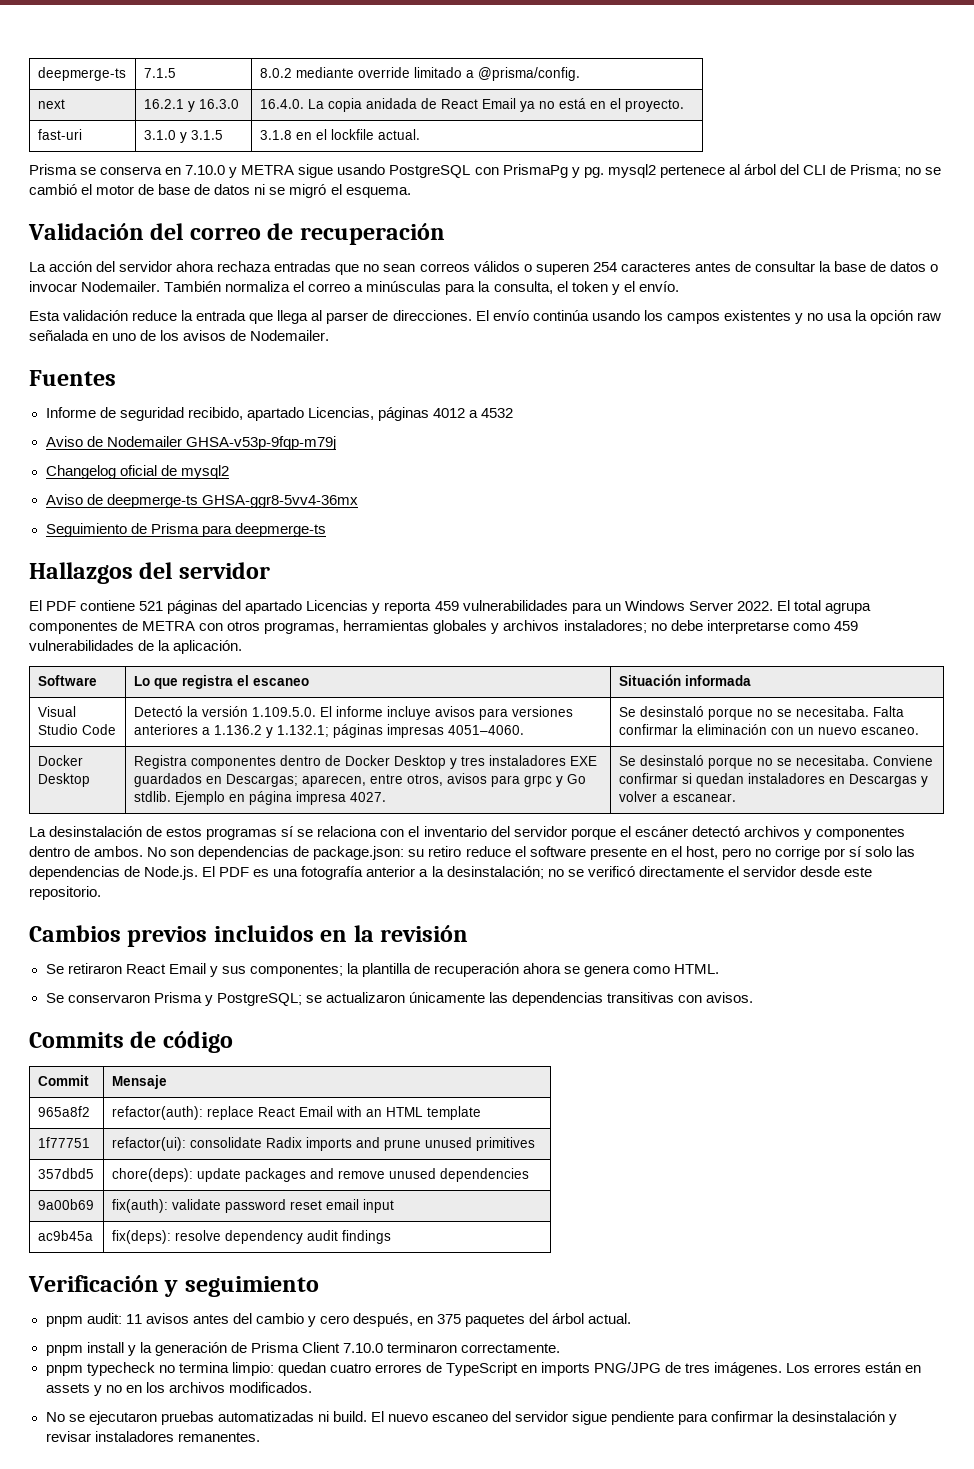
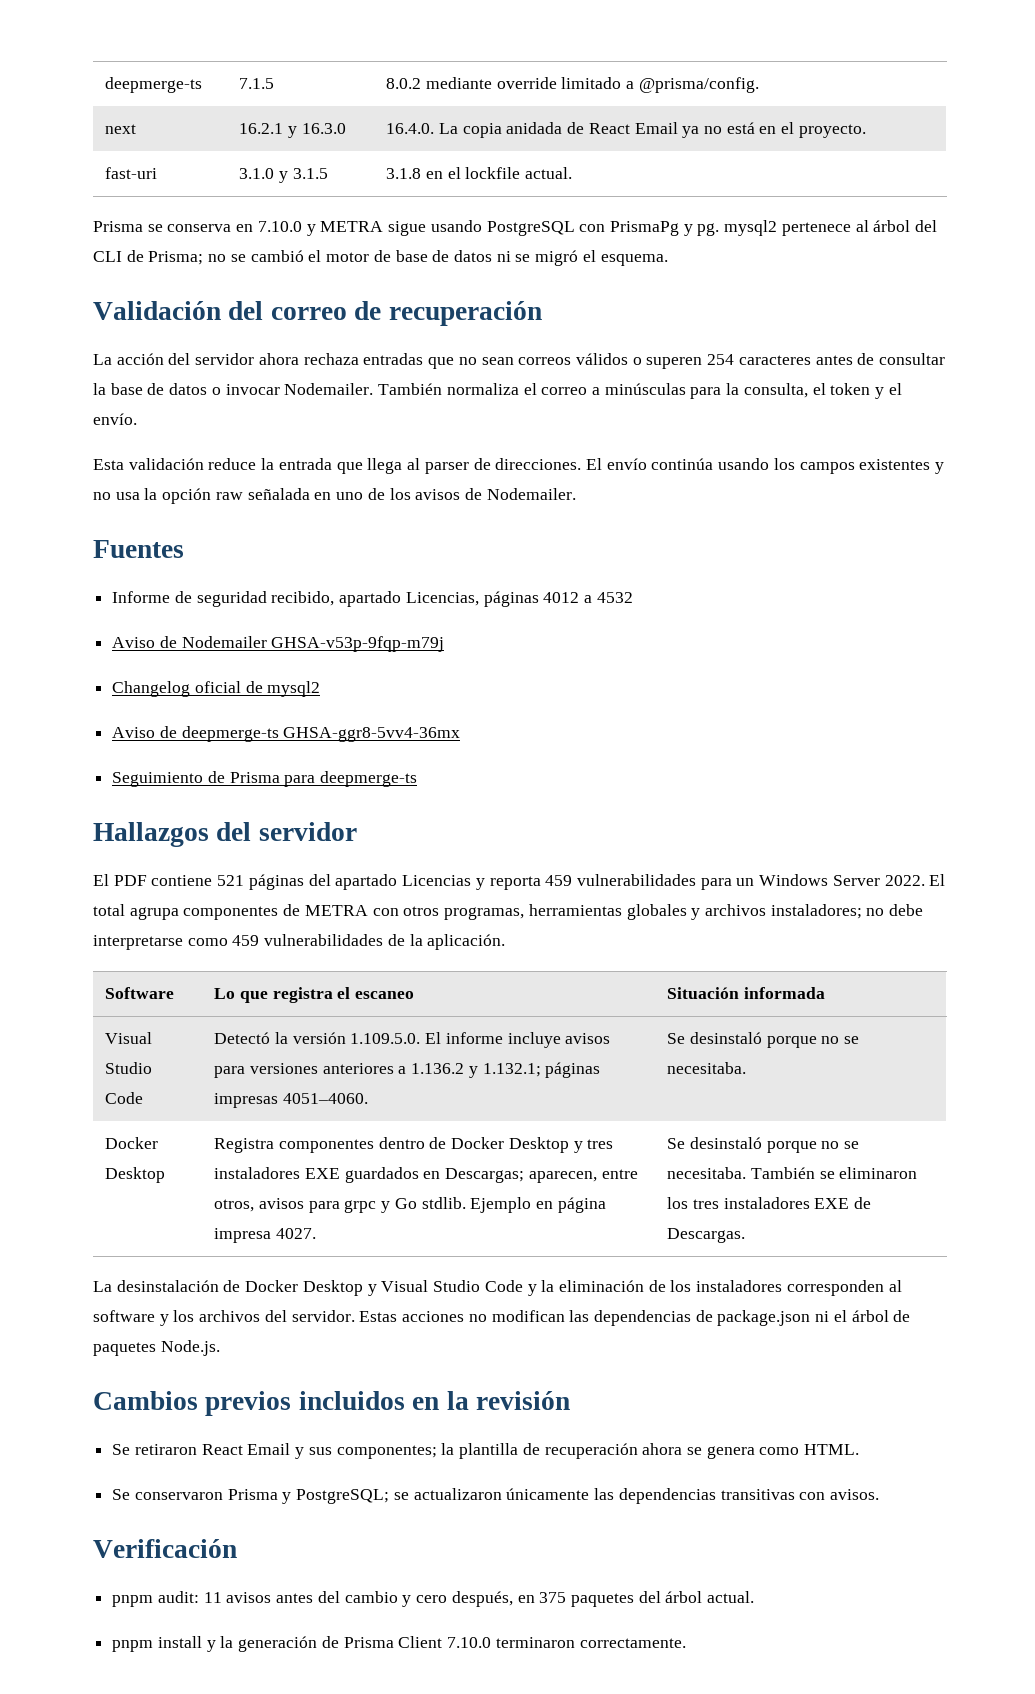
- Visual Studio Code | Detectó la versión 1.109.5.0. El informe incluye avisos para versiones anteriores a 1.136.2 y 1.132.1; páginas impresas 4051–4060. | Se desinstaló porque no se necesitaba. Falta confirmar la eliminación con un nuevo escaneo.
+ Visual Studio Code | Detectó la versión 1.109.5.0. El informe incluye avisos para versiones anteriores a 1.136.2 y 1.132.1; páginas impresas 4051–4060. | Se desinstaló porque no se necesitaba.
- Conviene confirmar si quedan instaladores en Descargas y volver a escanear.
- La desinstalación de estos programas sí se relaciona con el inventario del servidor porque el escáner detectó archivos y componentes dentro de ambos. No son dependencias de package.json: su retiro reduce el software presente en el host, pero no corrige por sí solo las dependencias de Node.js. El PDF es una fotografía anterior a la desinstalación; no se verificó directamente el servidor desde este repositorio.
+ También se eliminaron los tres instaladores EXE de Descargas.
+ La desinstalación de Docker Desktop y Visual Studio Code y la eliminación de los instaladores corresponden al software y los archivos del servidor. Estas acciones no modifican las dependencias de package.json ni el árbol de paquetes Node.js.
- Commits de código
- Commit | Mensaje
- 965a8f2 | refactor(auth): replace React Email with an HTML template
- 1f77751 | refactor(ui): consolidate Radix imports and prune unused primitives
- 357dbd5 | chore(deps): update packages and remove unused dependencies
- 9a00b69 | fix(auth): validate password reset email input
- ac9b45a | fix(deps): resolve dependency audit findings
- Verificación y seguimiento
+ Verificación
- pnpm typecheck no termina limpio: quedan cuatro errores de TypeScript en imports PNG/JPG de tres imágenes. Los errores están en assets y no en los archivos modificados.
- No se ejecutaron pruebas automatizadas ni build. El nuevo escaneo del servidor sigue pendiente para confirmar la desinstalación y revisar instaladores remanentes.

